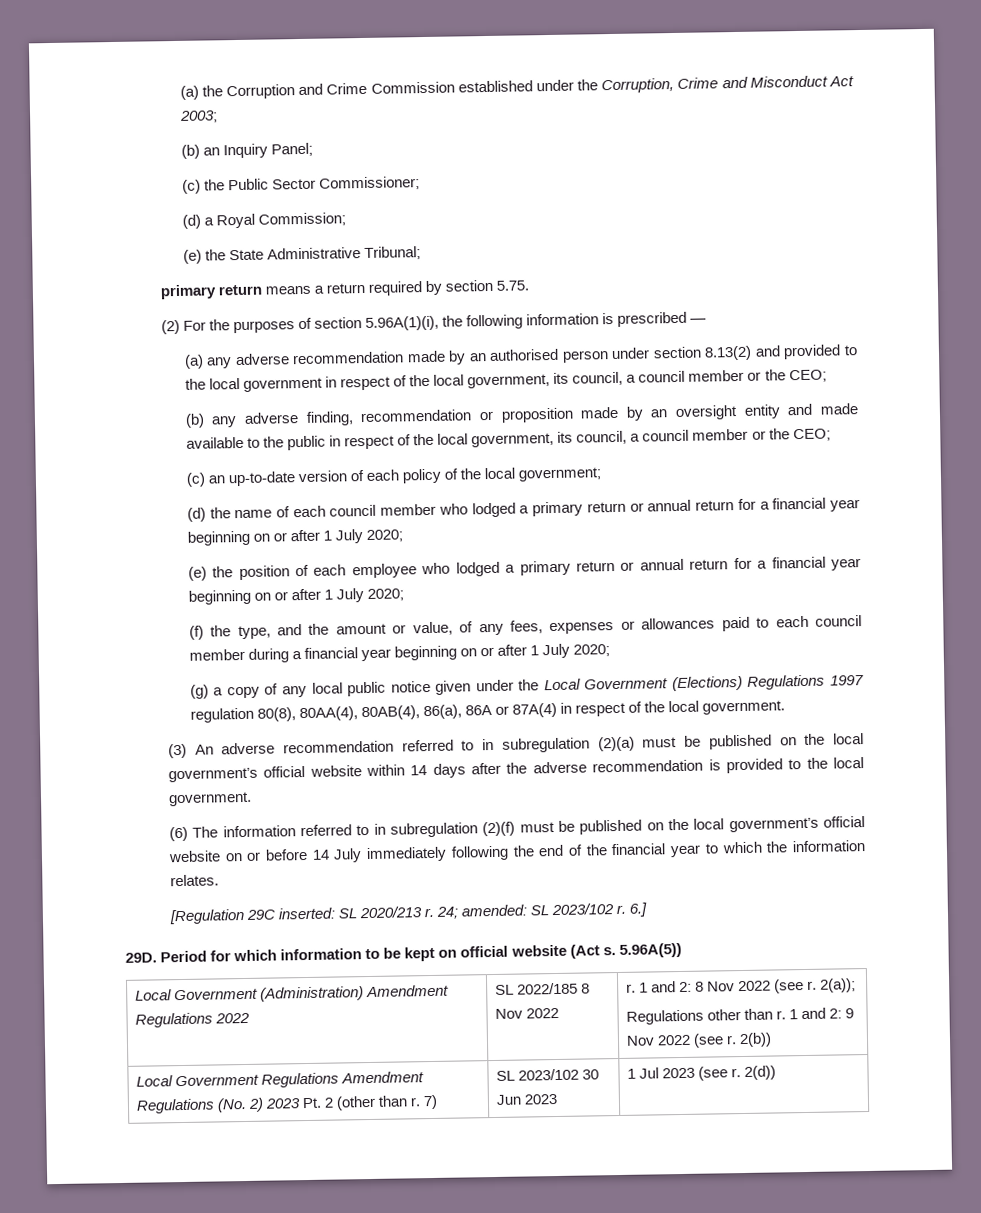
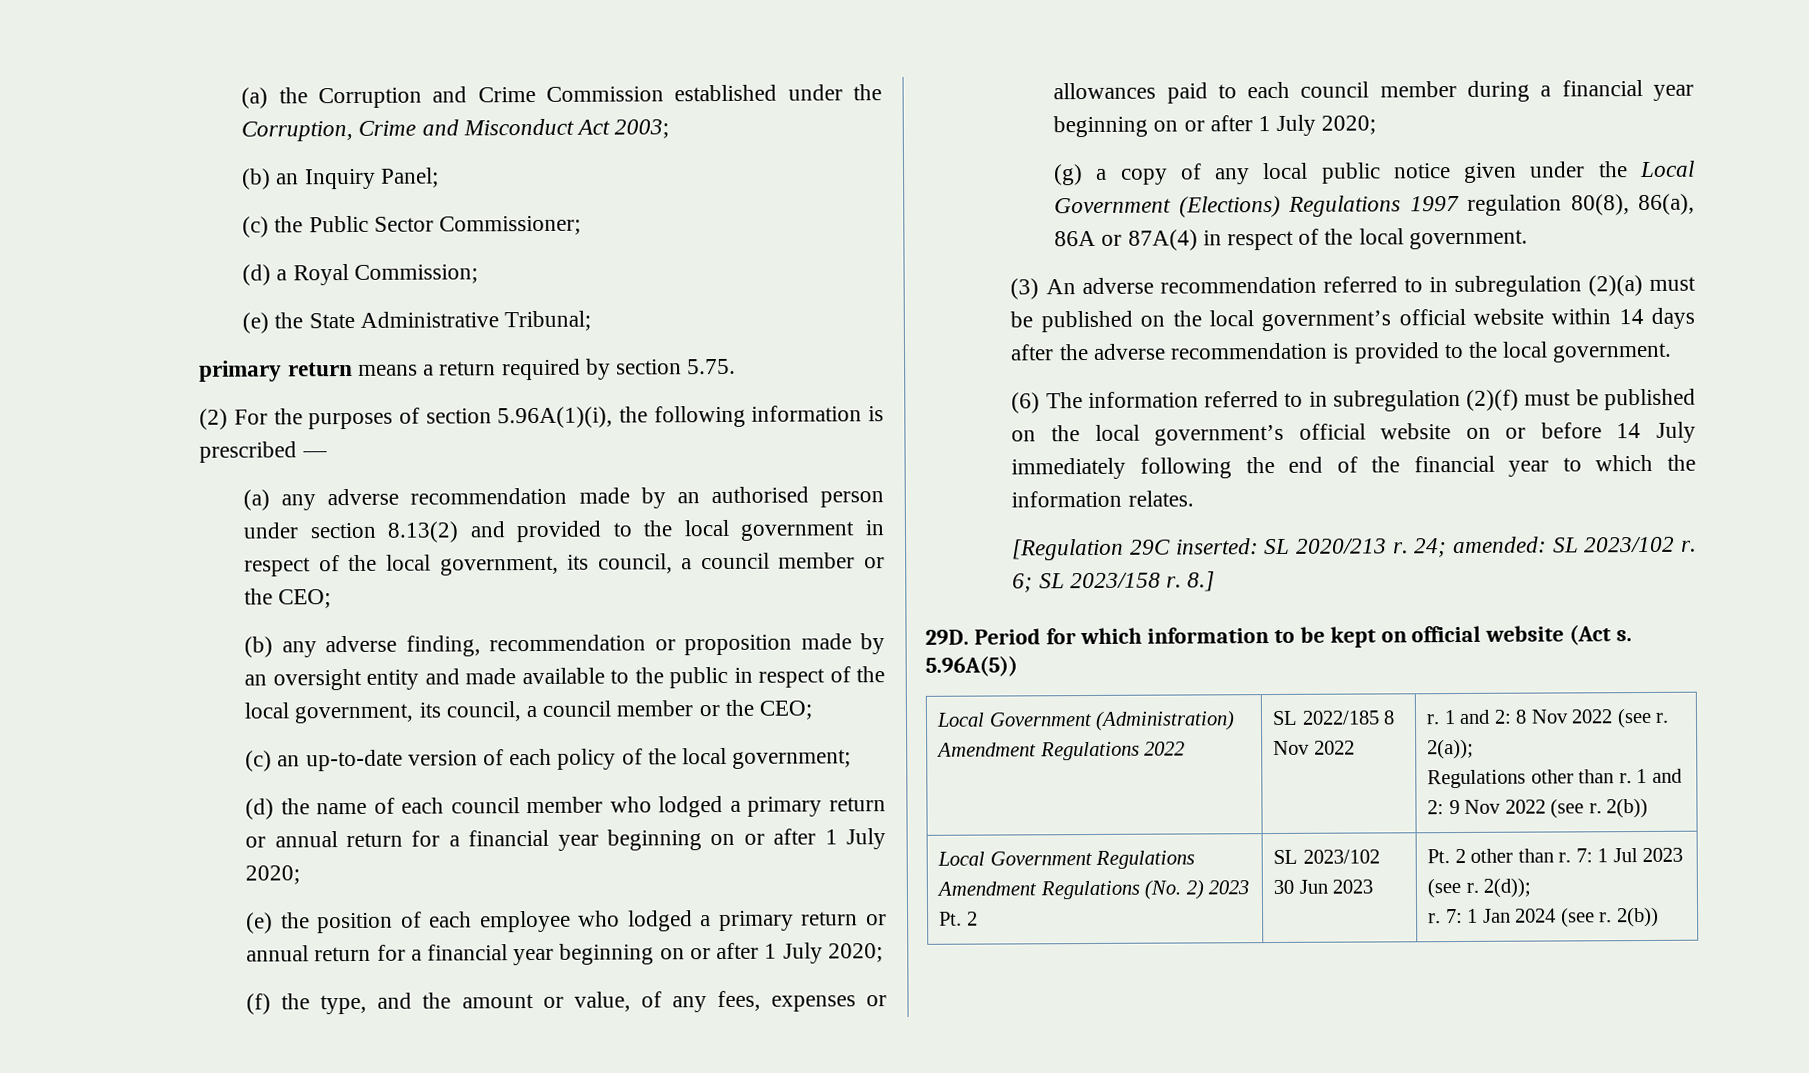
- (g) a copy of any local public notice given under the Local Government (Elections) Regulations 1997 regulation 80(8), 80AA(4), 80AB(4), 86(a), 86A or 87A(4) in respect of the local government.
+ (g) a copy of any local public notice given under the Local Government (Elections) Regulations 1997 regulation 80(8), 86(a), 86A or 87A(4) in respect of the local government.
- 6.]
+ 6; SL 2023/158 r. 8.]
- Local Government Regulations Amendment Regulations (No. 2) 2023 Pt. 2 (other than r. 7) | SL 2023/102 30 Jun 2023 | 1 Jul 2023 (see r. 2(d))
+ Local Government Regulations Amendment Regulations (No. 2) 2023 Pt. 2 | SL 2023/102 30 Jun 2023 | Pt. 2 other than r. 7: 1 Jul 2023 (see r. 2(d));
+ r. 7: 1 Jan 2024 (see r. 2(b))

